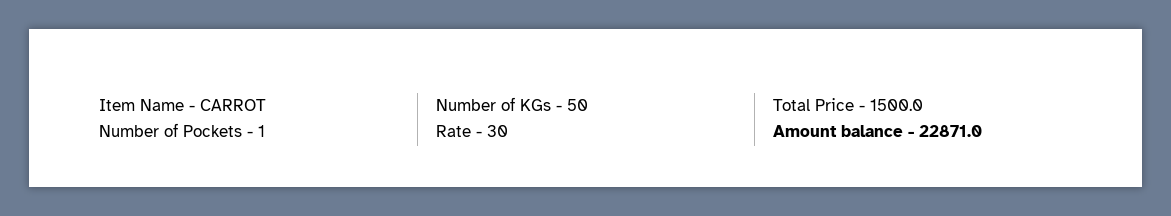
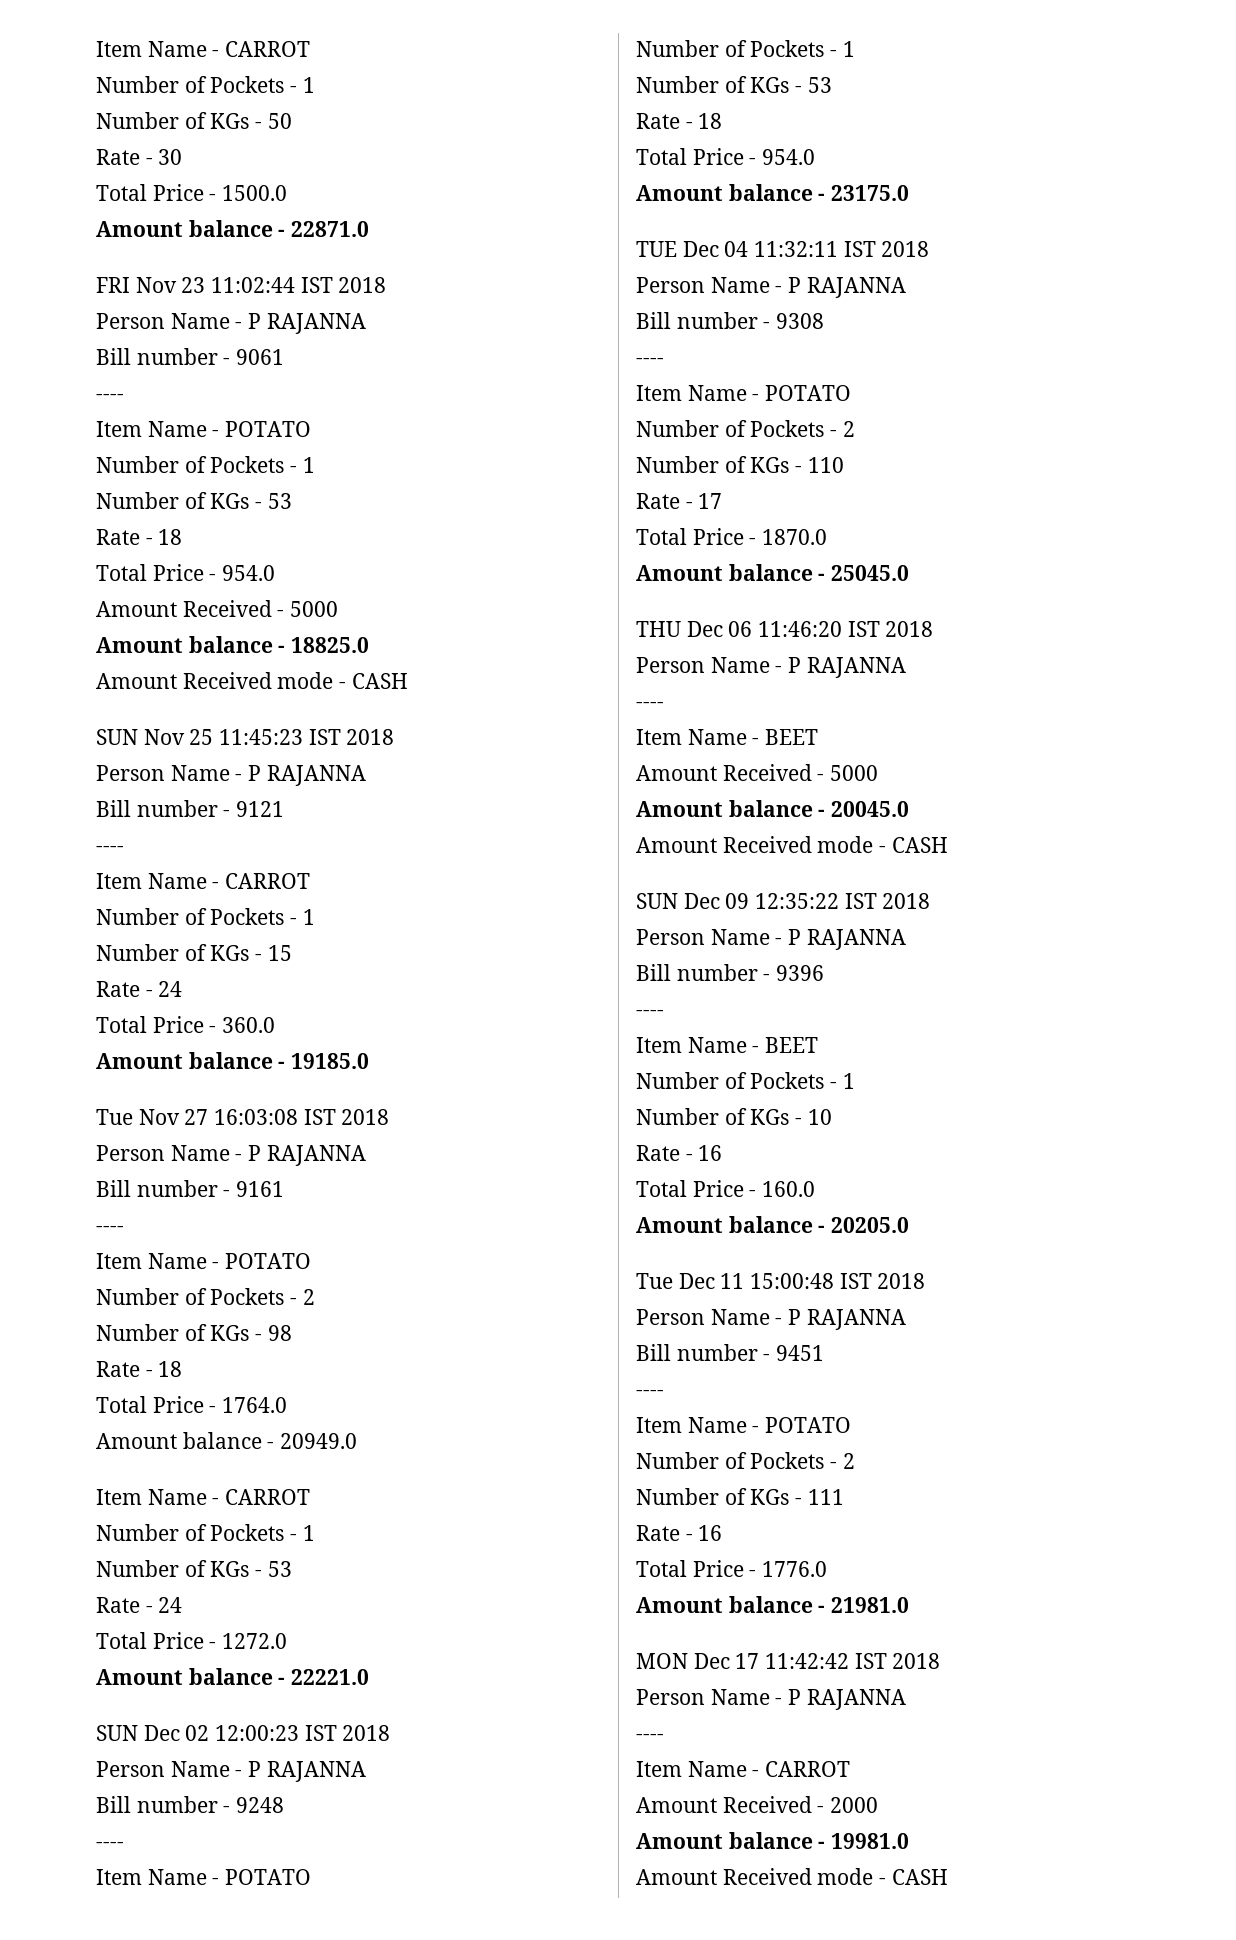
+ FRI Nov 23 11:02:44 IST 2018
+ Person Name - P RAJANNA
+ Bill number - 9061
+ ----
+ Item Name - POTATO
+ Number of Pockets - 1
+ Number of KGs - 53
+ Rate - 18
+ Total Price - 954.0
+ Amount Received - 5000
+ Amount balance - 18825.0
+ Amount Received mode - CASH
+ SUN Nov 25 11:45:23 IST 2018
+ Person Name - P RAJANNA
+ Bill number - 9121
+ ----
+ Item Name - CARROT
+ Number of Pockets - 1
+ Number of KGs - 15
+ Rate - 24
+ Total Price - 360.0
+ Amount balance - 19185.0
+ Tue Nov 27 16:03:08 IST 2018
+ Person Name - P RAJANNA
+ Bill number - 9161
+ ----
+ Item Name - POTATO
+ Number of Pockets - 2
+ Number of KGs - 98
+ Rate - 18
+ Total Price - 1764.0
+ Amount balance - 20949.0
+ Item Name - CARROT
+ Number of Pockets - 1
+ Number of KGs - 53
+ Rate - 24
+ Total Price - 1272.0
+ Amount balance - 22221.0
+ SUN Dec 02 12:00:23 IST 2018
+ Person Name - P RAJANNA
+ Bill number - 9248
+ ----
+ Item Name - POTATO
+ Number of Pockets - 1
+ Number of KGs - 53
+ Rate - 18
+ Total Price - 954.0
+ Amount balance - 23175.0
+ TUE Dec 04 11:32:11 IST 2018
+ Person Name - P RAJANNA
+ Bill number - 9308
+ ----
+ Item Name - POTATO
+ Number of Pockets - 2
+ Number of KGs - 110
+ Rate - 17
+ Total Price - 1870.0
+ Amount balance - 25045.0
+ THU Dec 06 11:46:20 IST 2018
+ Person Name - P RAJANNA
+ ----
+ Item Name - BEET
+ Amount Received - 5000
+ Amount balance - 20045.0
+ Amount Received mode - CASH
+ SUN Dec 09 12:35:22 IST 2018
+ Person Name - P RAJANNA
+ Bill number - 9396
+ ----
+ Item Name - BEET
+ Number of Pockets - 1
+ Number of KGs - 10
+ Rate - 16
+ Total Price - 160.0
+ Amount balance - 20205.0
+ Tue Dec 11 15:00:48 IST 2018
+ Person Name - P RAJANNA
+ Bill number - 9451
+ ----
+ Item Name - POTATO
+ Number of Pockets - 2
+ Number of KGs - 111
+ Rate - 16
+ Total Price - 1776.0
+ Amount balance - 21981.0
+ MON Dec 17 11:42:42 IST 2018
+ Person Name - P RAJANNA
+ ----
+ Item Name - CARROT
+ Amount Received - 2000
+ Amount balance - 19981.0
+ Amount Received mode - CASH

